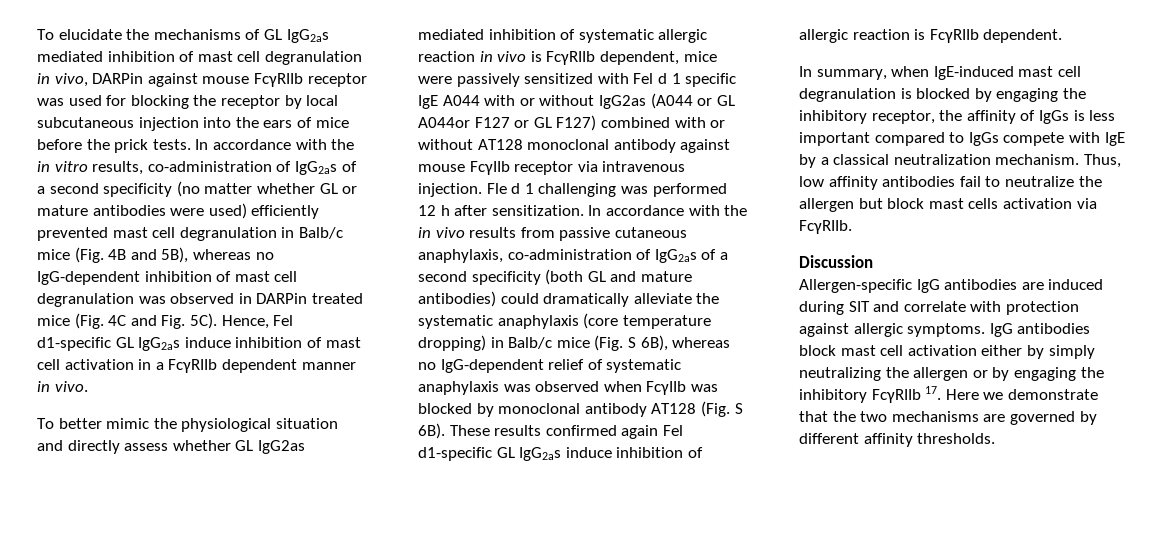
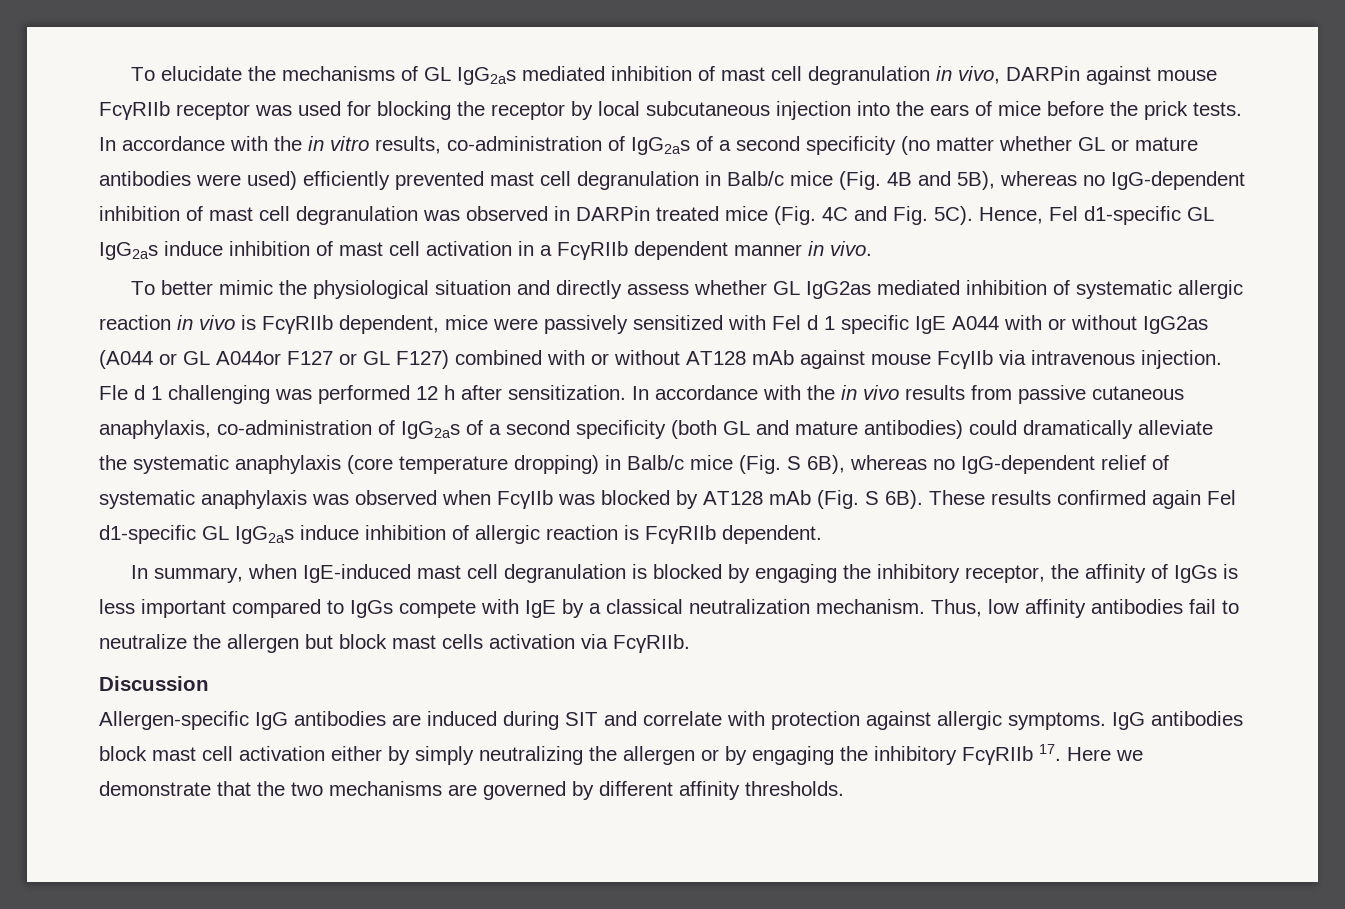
- To better mimic the physiological situation and directly assess whether GL IgG2as mediated inhibition of systematic allergic reaction in vivo is FcγRIIb dependent, mice were passively sensitized with Fel d 1 specific IgE A044 with or without IgG2as (A044 or GL A044or F127 or GL F127) combined with or without AT128 monoclonal antibody against mouse FcγIIb receptor via intravenous injection.
+ To better mimic the physiological situation and directly assess whether GL IgG2as mediated inhibition of systematic allergic reaction in vivo is FcγRIIb dependent, mice were passively sensitized with Fel d 1 specific IgE A044 with or without IgG2as (A044 or GL A044or F127 or GL F127) combined with or without AT128 mAb against mouse FcγIIb via intravenous injection.
- In accordance with the in vivo results from passive cutaneous anaphylaxis, co-administration of IgG2as of a second specificity (both GL and mature antibodies) could dramatically alleviate the systematic anaphylaxis (core temperature dropping) in Balb/c mice (Fig. S 6B), whereas no IgG-dependent relief of systematic anaphylaxis was observed when FcγIIb was blocked by monoclonal antibody AT128 (Fig. S 6B).
+ In accordance with the in vivo results from passive cutaneous anaphylaxis, co-administration of IgG2as of a second specificity (both GL and mature antibodies) could dramatically alleviate the systematic anaphylaxis (core temperature dropping) in Balb/c mice (Fig. S 6B), whereas no IgG-dependent relief of systematic anaphylaxis was observed when FcγIIb was blocked by AT128 mAb (Fig. S 6B).

